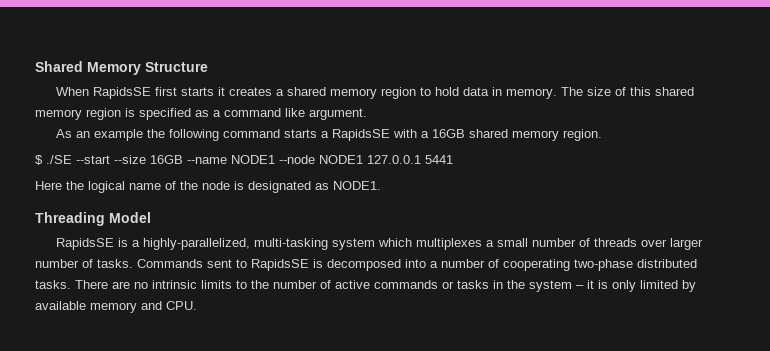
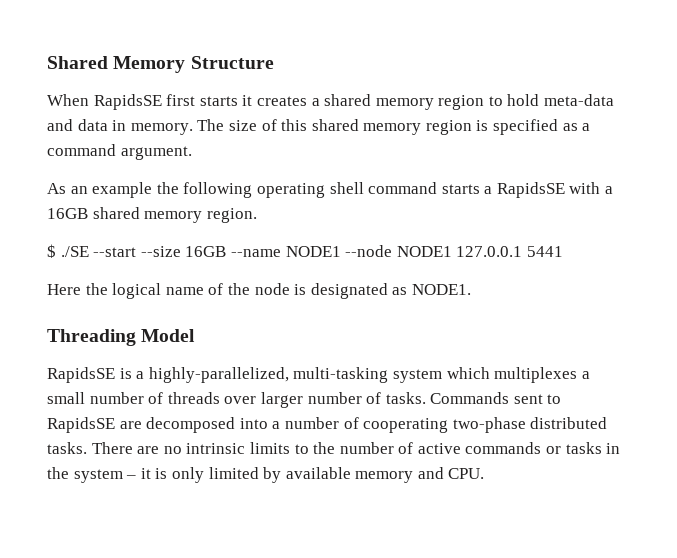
- When RapidsSE first starts it creates a shared memory region to hold data in memory.
+ When RapidsSE first starts it creates a shared memory region to hold meta-data and data in memory.
- The size of this shared memory region is specified as a command like argument.
+ The size of this shared memory region is specified as a command argument.
- As an example the following command starts a RapidsSE with a 16GB shared memory region.
+ As an example the following operating shell command starts a RapidsSE with a 16GB shared memory region.
- Commands sent to RapidsSE is decomposed into a number of cooperating two-phase distributed tasks.
+ Commands sent to RapidsSE are decomposed into a number of cooperating two-phase distributed tasks.

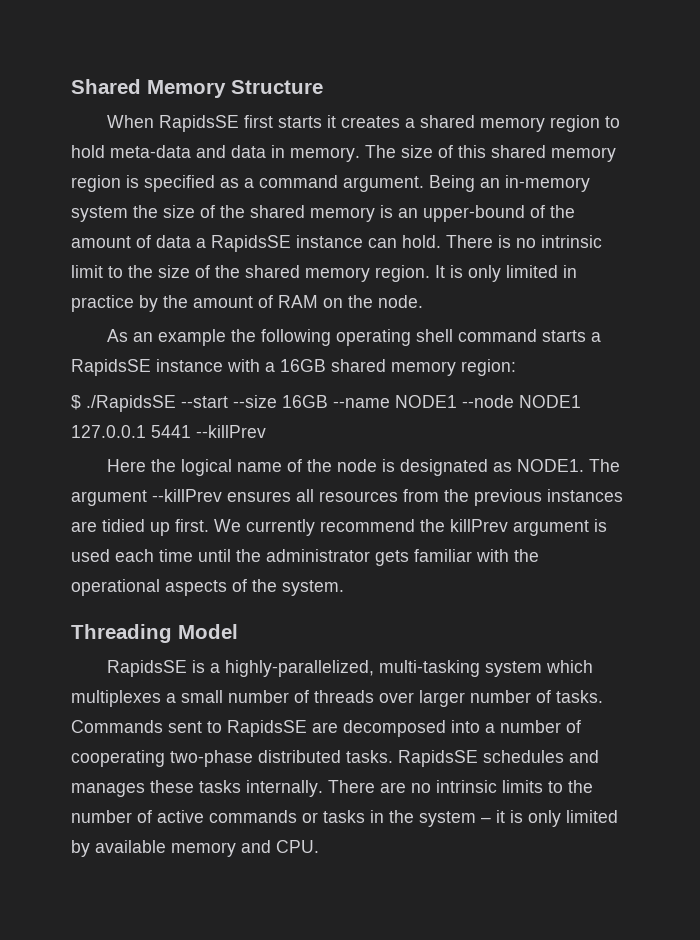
+ Being an in-memory system the size of the shared memory is an upper-bound of the amount of data a RapidsSE instance can hold. There is no intrinsic limit to the size of the shared memory region. It is only limited in practice by the amount of RAM on the node.
- As an example the following operating shell command starts a RapidsSE with a 16GB shared memory region.
+ As an example the following operating shell command starts a RapidsSE instance with a 16GB shared memory region:
- $ ./SE --start --size 16GB --name NODE1 --node NODE1 127.0.0.1 5441
+ $ ./RapidsSE --start --size 16GB --name NODE1 --node NODE1 127.0.0.1 5441 --killPrev
+ The argument --killPrev ensures all resources from the previous instances are tidied up first. We currently recommend the killPrev argument is used each time until the administrator gets familiar with the operational aspects of the system.
+ RapidsSE schedules and manages these tasks internally.

